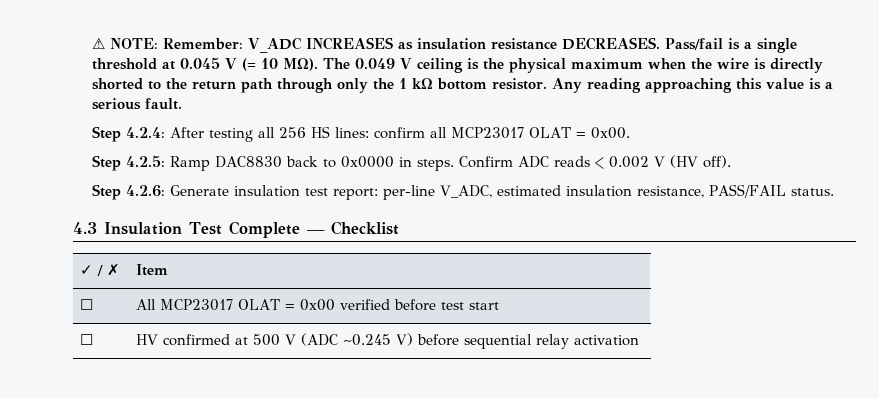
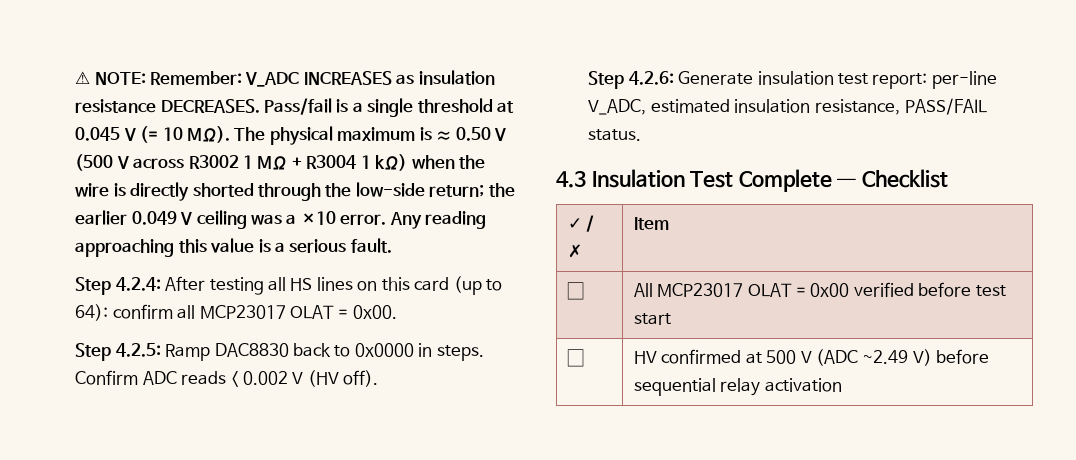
- Pass/fail is a single threshold at 0.045 V (= 10 MΩ). The 0.049 V ceiling is the physical maximum when the wire is directly shorted to the return path through only the 1 kΩ bottom resistor.
+ Pass/fail is a single threshold at 0.045 V (= 10 MΩ). The physical maximum is ≈ 0.50 V (500 V across R3002 1 MΩ + R3004 1 kΩ) when the wire is directly shorted through the low-side return; the earlier 0.049 V ceiling was a ×10 error.
- Step 4.2.4: After testing all 256 HS lines: confirm all MCP23017 OLAT = 0x00.
+ Step 4.2.4: After testing all HS lines on this card (up to 64): confirm all MCP23017 OLAT = 0x00.
- ☐ | HV confirmed at 500 V (ADC ~0.245 V) before sequential relay activation
+ ☐ | HV confirmed at 500 V (ADC ~2.49 V) before sequential relay activation

